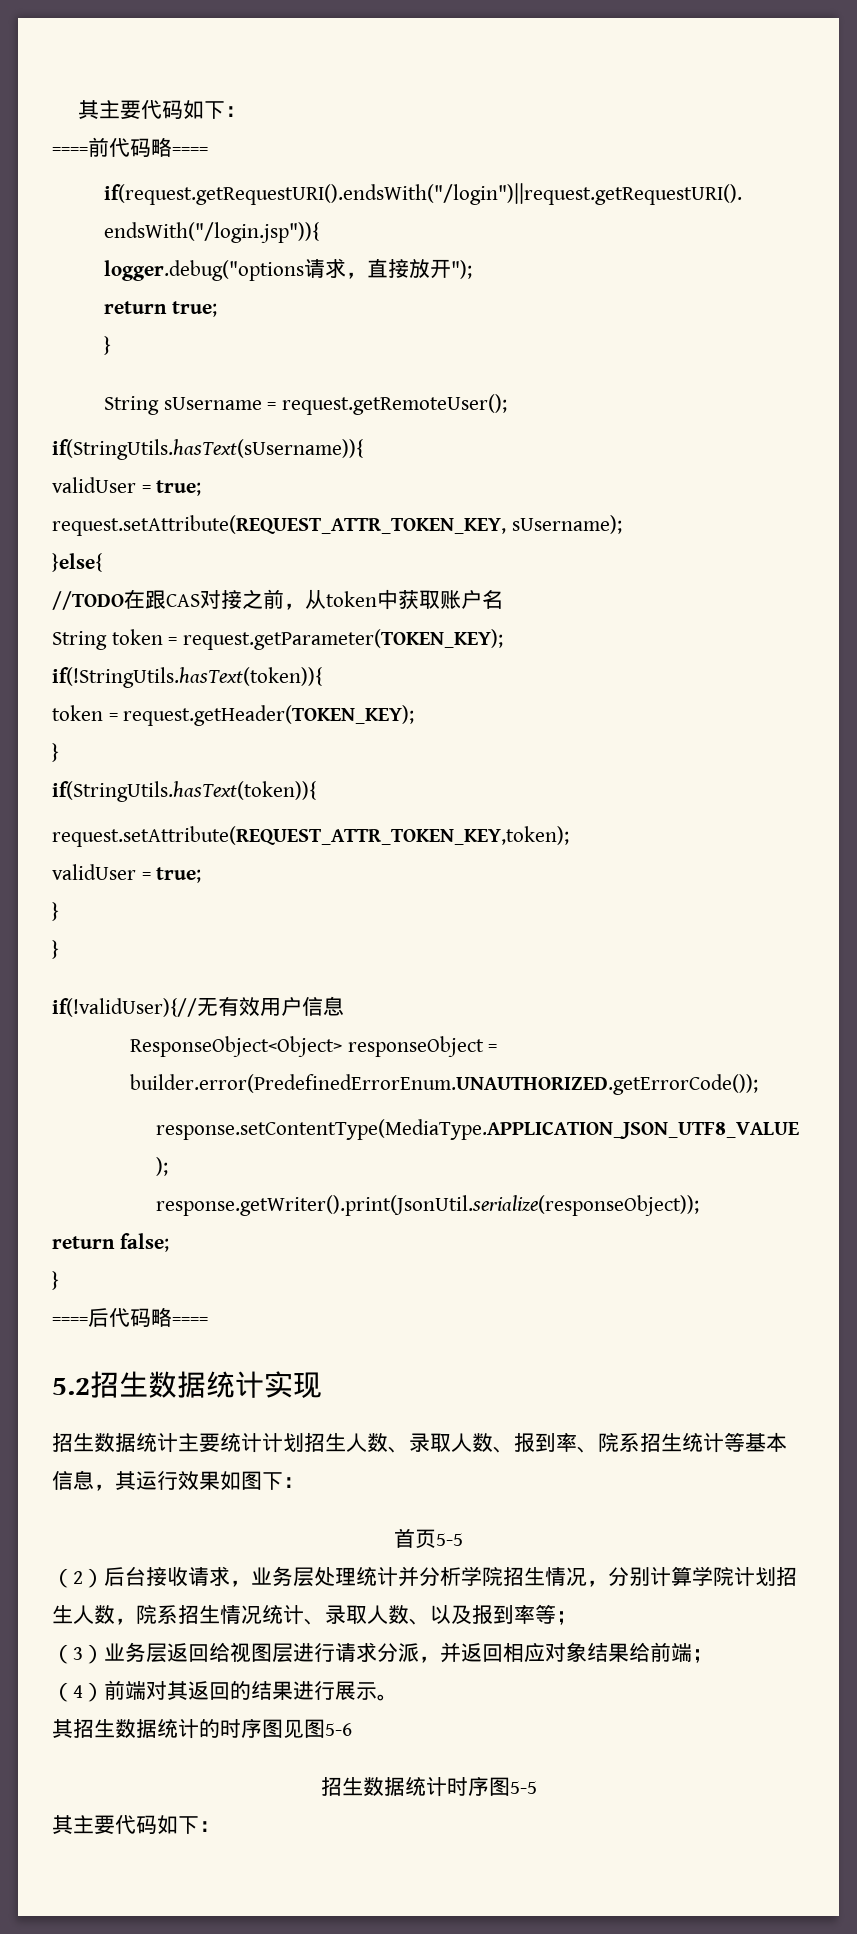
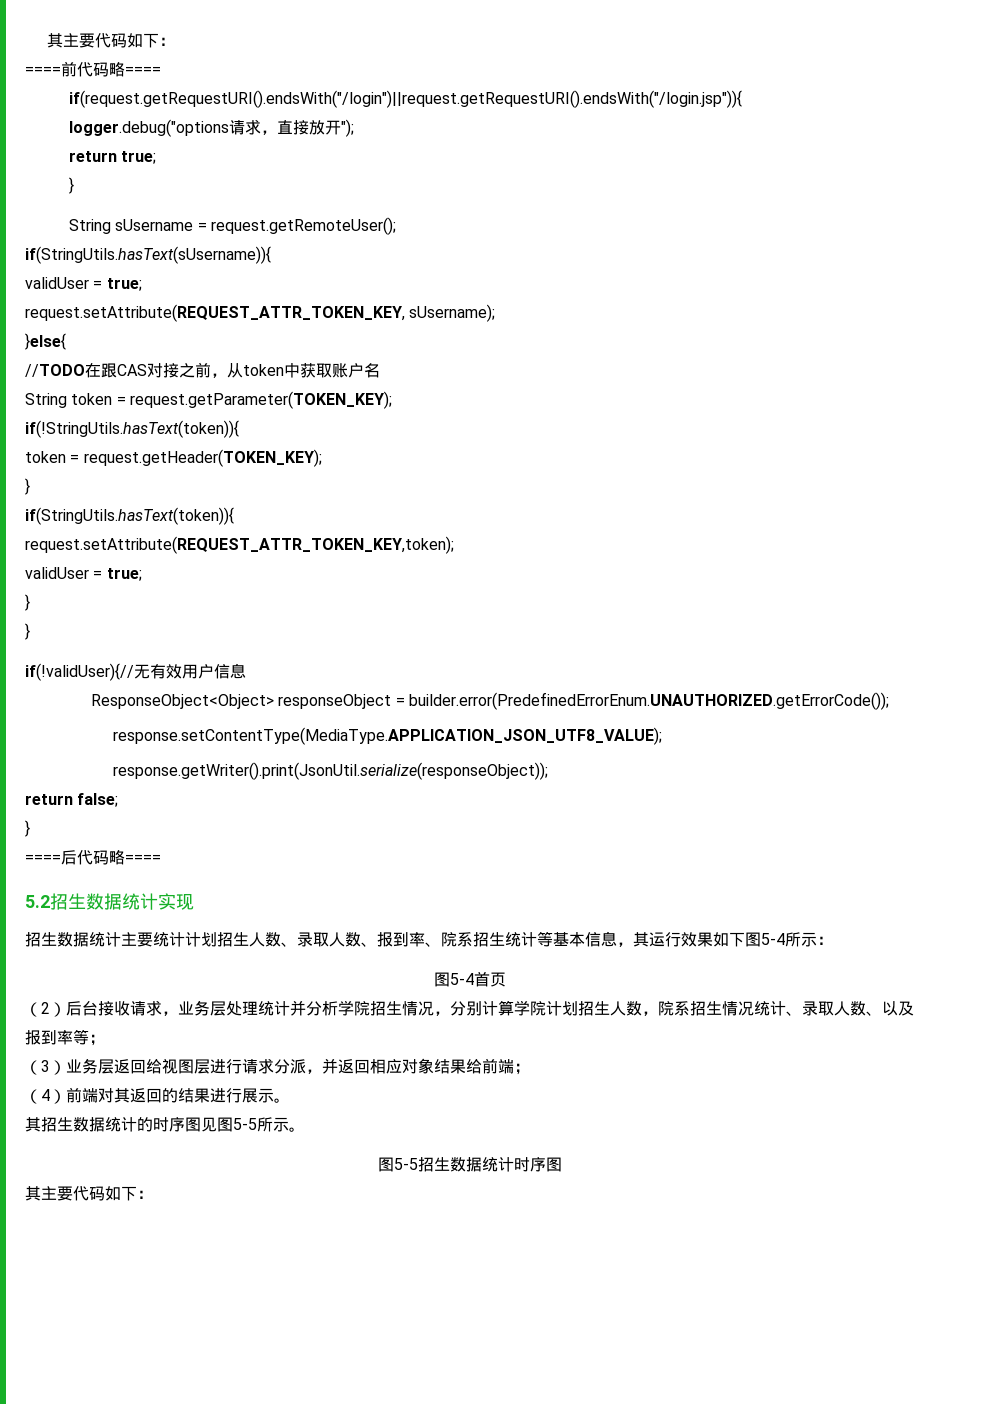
- 招生数据统计主要统计计划招生人数、录取人数、报到率、院系招生统计等基本信息，其运行效果如图下：
- 首页5-5
+ 招生数据统计主要统计计划招生人数、录取人数、报到率、院系招生统计等基本信息，其运行效果如下图5-4所示：
+ 图5-4首页
- 其招生数据统计的时序图见图5-6
- 招生数据统计时序图5-5
+ 其招生数据统计的时序图见图5-5所示。
+ 图5-5招生数据统计时序图

